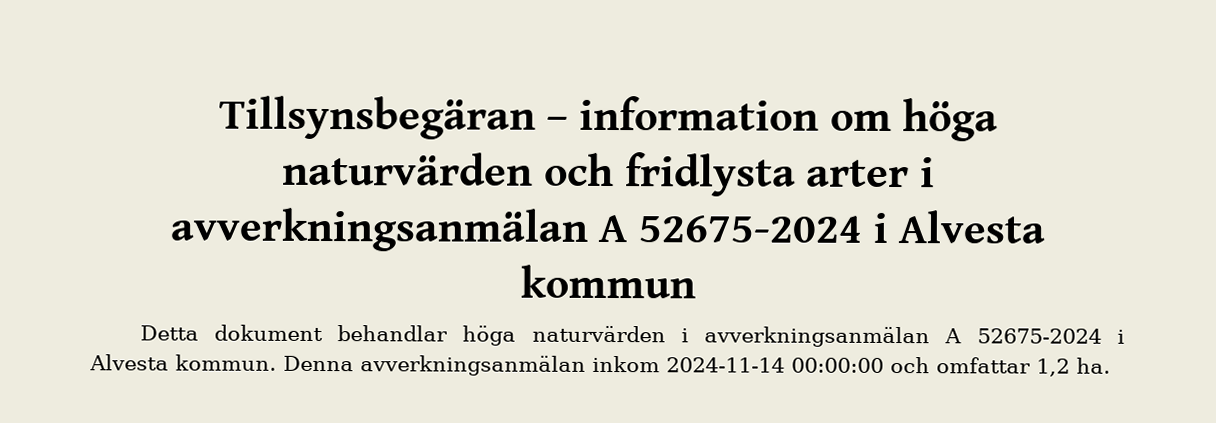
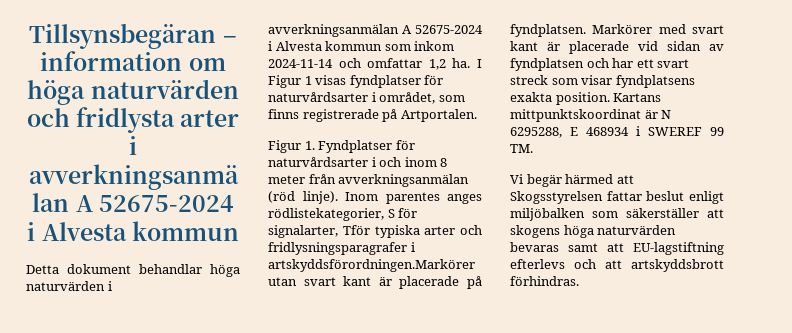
- Detta dokument behandlar höga naturvärden i avverkningsanmälan A 52675-2024 i Alvesta kommun. Denna avverkningsanmälan inkom 2024-11-14 00:00:00 och omfattar 1,2 ha.
+ Detta dokument behandlar höga naturvärden i avverkningsanmälan A 52675-2024 i Alvesta kommun som inkom 2024-11-14 och omfattar 1,2 ha.
+ I Figur 1 visas fyndplatser för naturvårdsarter i området, som finns registrerade på Artportalen.
+ Figur 1. Fyndplatser för naturvårdsarter i och inom 8 meter från avverkningsanmälan (röd linje). Inom parentes anges rödlistekategorier, S för signalarter, Tför typiska arter och fridlysningsparagrafer i artskyddsförordningen.Markörer utan svart kant är placerade på fyndplatsen. Markörer med svart kant är placerade vid sidan av fyndplatsen och har ett svart streck som visar fyndplatsens exakta position. Kartans mittpunktskoordinat är N 6295288, E 468934 i SWEREF 99 TM.
+ Vi begär härmed att Skogsstyrelsen fattar beslut enligt miljöbalken som säkerställer att skogens höga naturvärden bevaras samt att EU-lagstiftning efterlevs och att artskyddsbrott förhindras.

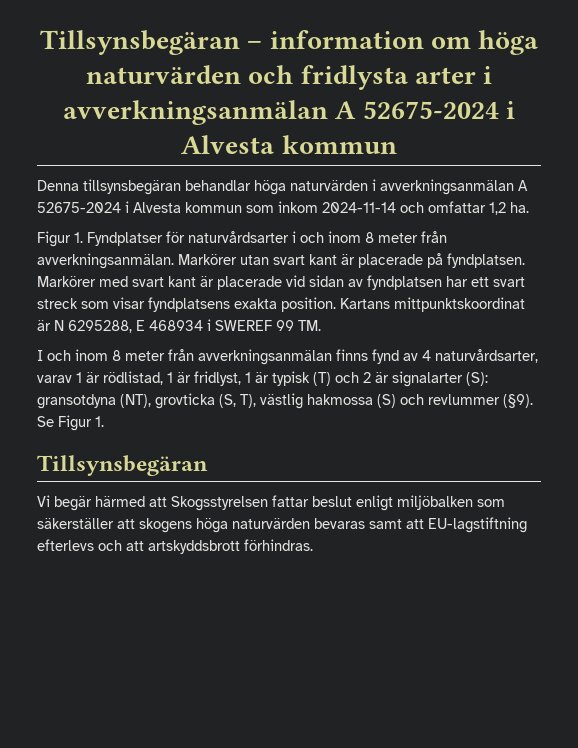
- Detta dokument behandlar höga naturvärden i avverkningsanmälan A 52675-2024 i Alvesta kommun som inkom 2024-11-14 och omfattar 1,2 ha. I Figur 1 visas fyndplatser för naturvårdsarter i området, som finns registrerade på Artportalen.
+ Denna tillsynsbegäran behandlar höga naturvärden i avverkningsanmälan A 52675-2024 i Alvesta kommun som inkom 2024-11-14 och omfattar 1,2 ha.
- Figur 1. Fyndplatser för naturvårdsarter i och inom 8 meter från avverkningsanmälan (röd linje). Inom parentes anges rödlistekategorier, S för signalarter, Tför typiska arter och fridlysningsparagrafer i artskyddsförordningen.Markörer utan svart kant är placerade på fyndplatsen.
+ Figur 1. Fyndplatser för naturvårdsarter i och inom 8 meter från avverkningsanmälan. Markörer utan svart kant är placerade på fyndplatsen.
- Markörer med svart kant är placerade vid sidan av fyndplatsen och har ett svart streck som visar fyndplatsens exakta position.
+ Markörer med svart kant är placerade vid sidan av fyndplatsen har ett svart streck som visar fyndplatsens exakta position.
+ I och inom 8 meter från avverkningsanmälan finns fynd av 4 naturvårdsarter, varav 1 är rödlistad, 1 är fridlyst, 1 är typisk (T) och 2 är signalarter (S): gransotdyna (NT), grovticka (S, T), västlig hakmossa (S) och revlummer (§9). Se Figur 1.
+ Tillsynsbegäran

